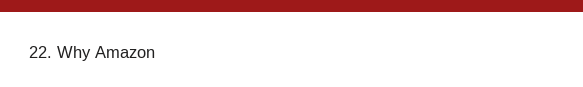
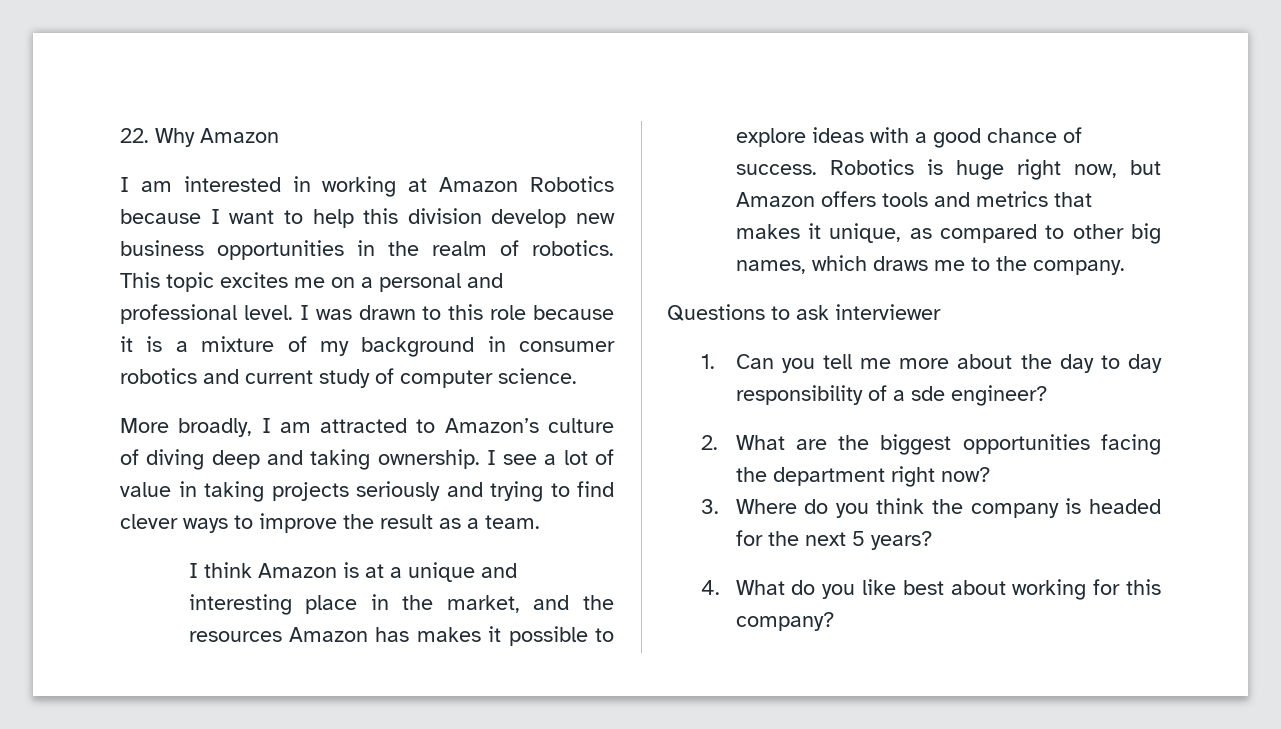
+ I am interested in working at Amazon Robotics because I want to help this division develop new business opportunities in the realm of robotics. This topic excites me on a personal and professional level. I was drawn to this role because it is a mixture of my background in consumer robotics and current study of computer science.
+ More broadly, I am attracted to Amazon’s culture of diving deep and taking ownership. I see a lot of value in taking projects seriously and trying to find clever ways to improve the result as a team.
+ I think Amazon is at a unique and interesting place in the market, and the resources Amazon has makes it possible to explore ideas with a good chance of success. Robotics is huge right now, but Amazon offers tools and metrics that makes it unique, as compared to other big names, which draws me to the company.
+ Questions to ask interviewer
+ 1. Can you tell me more about the day to day responsibility of a sde engineer?
+ 2. What are the biggest opportunities facing the department right now?
+ 3. Where do you think the company is headed for the next 5 years?
+ 4. What do you like best about working for this company?

